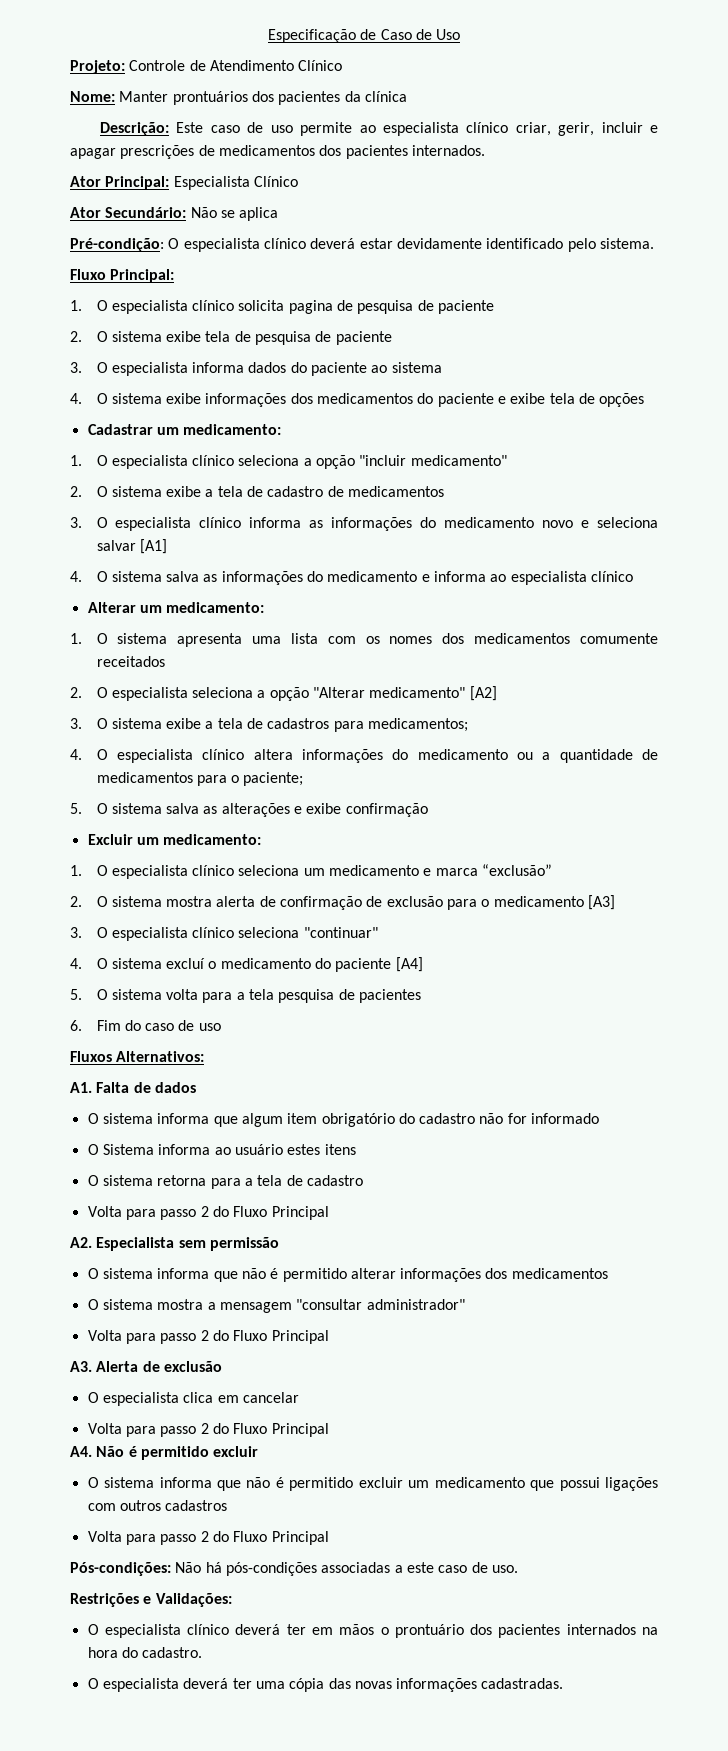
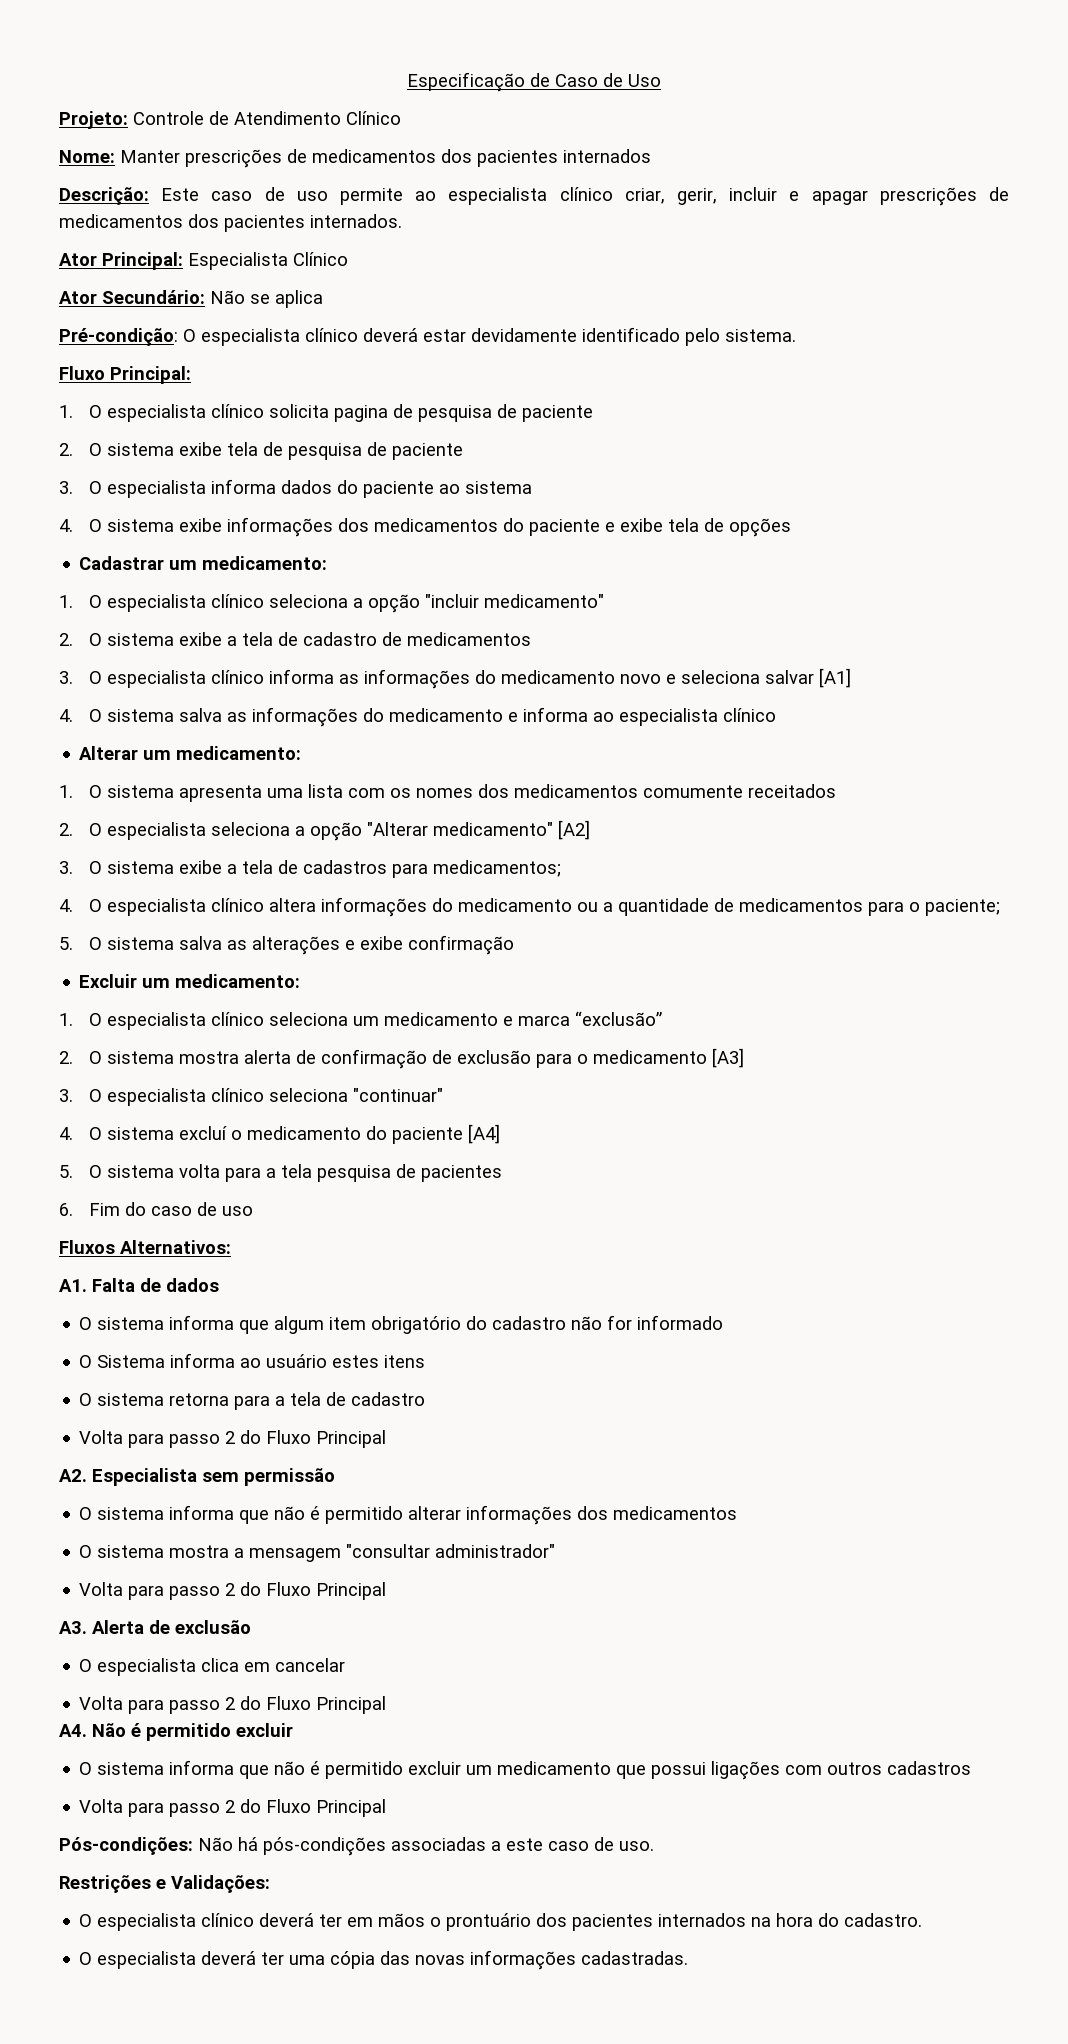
- Nome: Manter prontuários dos pacientes da clínica
+ Nome: Manter prescrições de medicamentos dos pacientes internados

